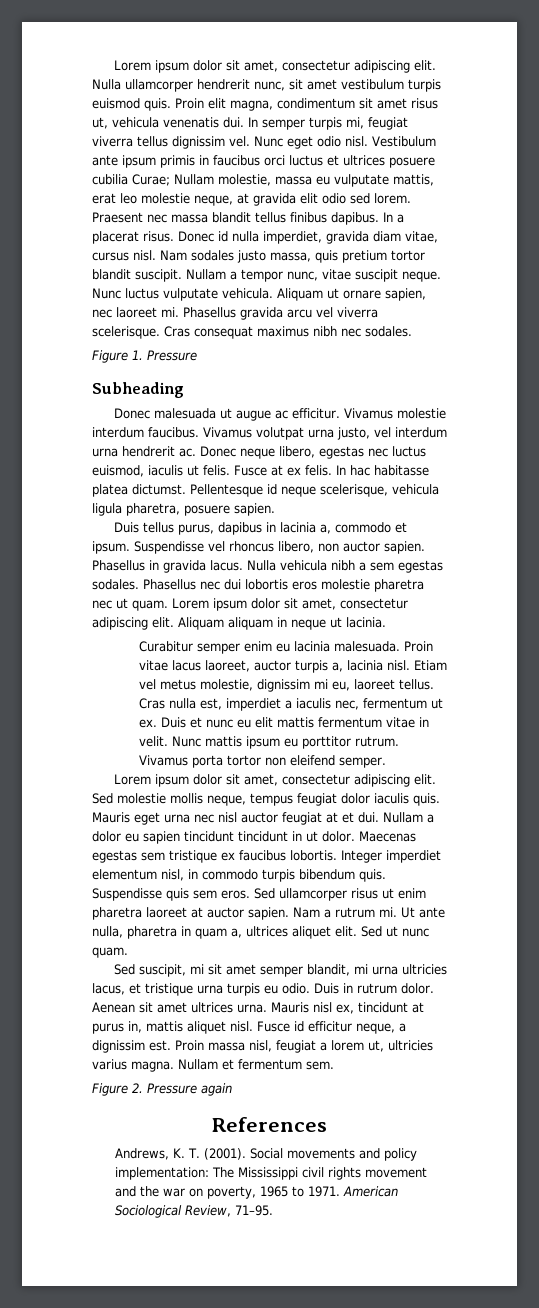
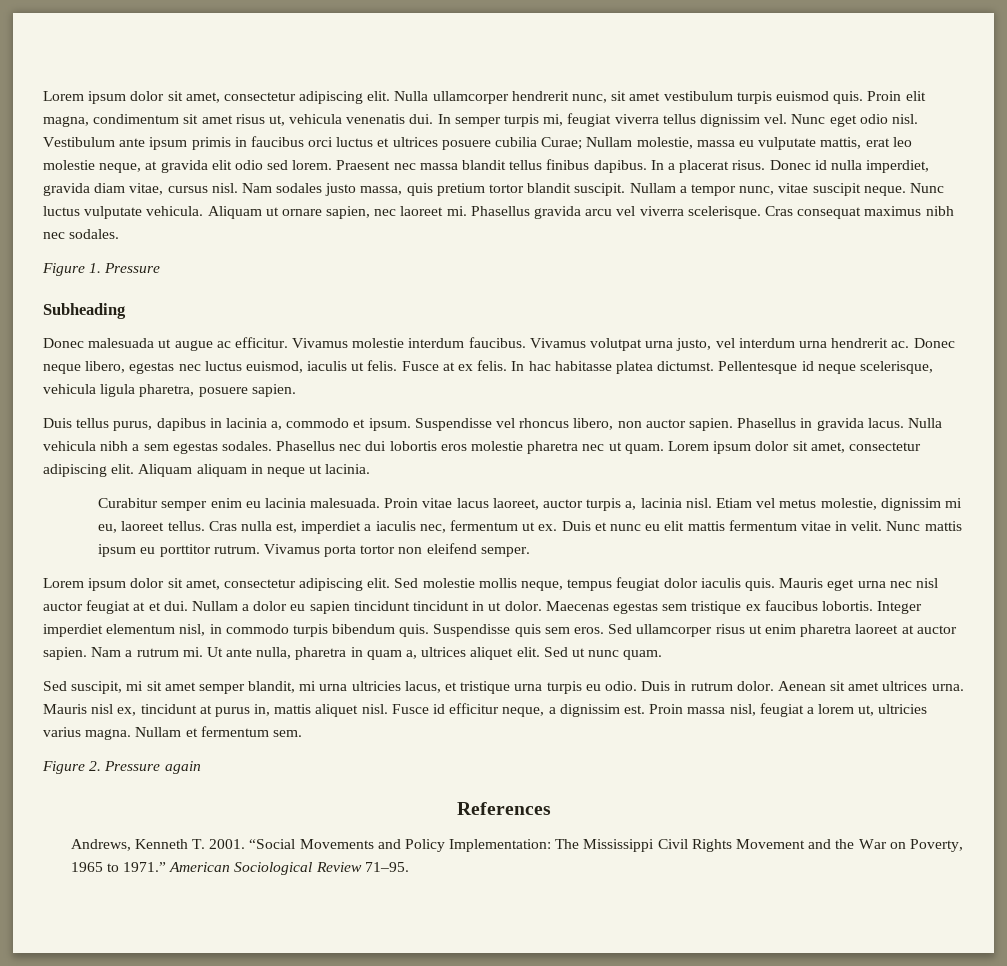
- Andrews, K. T. (2001). Social movements and policy implementation: The Mississippi civil rights movement and the war on poverty, 1965 to 1971.
+ Andrews, Kenneth T. 2001. “Social Movements and Policy Implementation: The Mississippi Civil Rights Movement and the War on Poverty, 1965 to 1971.”
- American Sociological Review, 71–95.
+ American Sociological Review 71–95.

